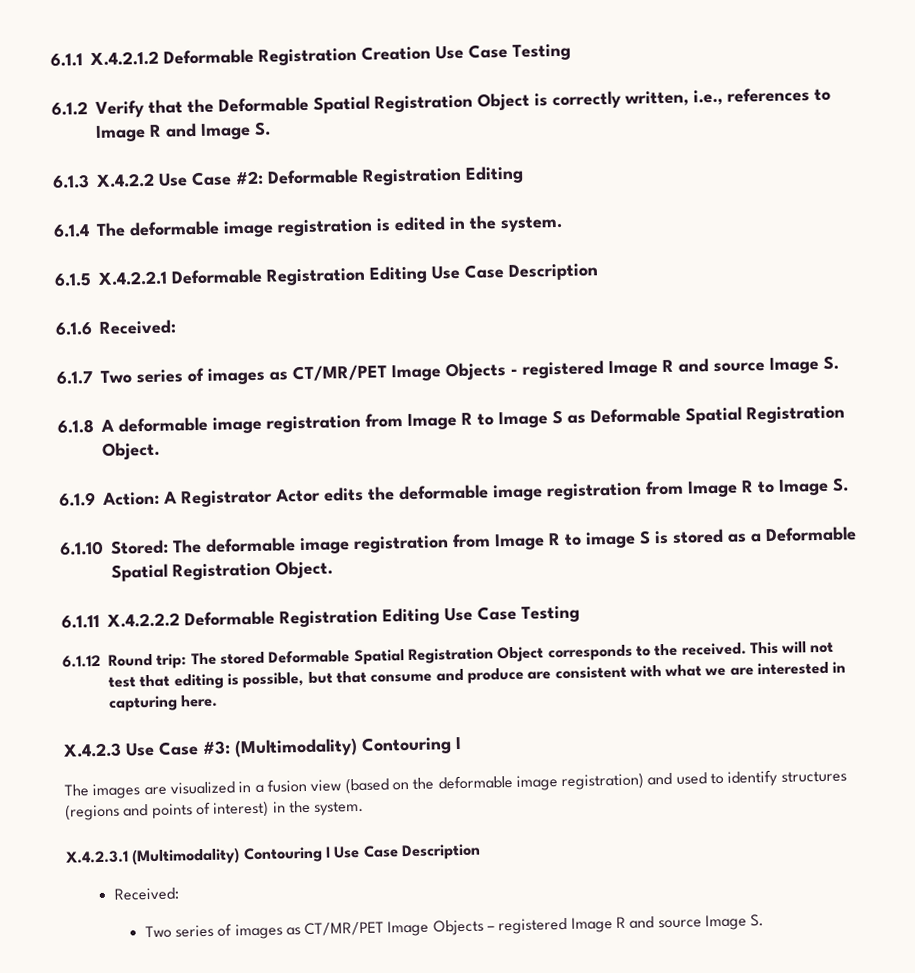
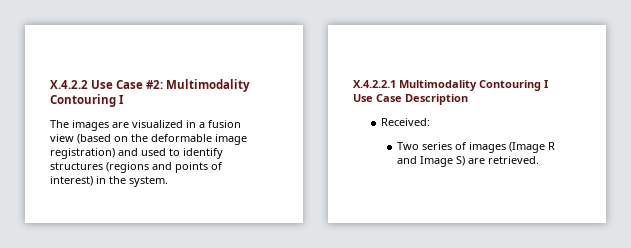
- 6.1.1 X.4.2.1.2 Deformable Registration Creation Use Case Testing
- 6.1.2 Verify that the Deformable Spatial Registration Object is correctly written, i.e., references to Image R and Image S.
- 6.1.3 X.4.2.2 Use Case #2: Deformable Registration Editing
- 6.1.4 The deformable image registration is edited in the system.
- 6.1.5 X.4.2.2.1 Deformable Registration Editing Use Case Description
- 6.1.6 Received:
- 6.1.7 Two series of images as CT/MR/PET Image Objects - registered Image R and source Image S.
- 6.1.8 A deformable image registration from Image R to Image S as Deformable Spatial Registration Object.
- 6.1.9 Action: A Registrator Actor edits the deformable image registration from Image R to Image S.
- 6.1.10 Stored: The deformable image registration from Image R to image S is stored as a Deformable Spatial Registration Object.
- 6.1.11 X.4.2.2.2 Deformable Registration Editing Use Case Testing
- 6.1.12 Round trip: The stored Deformable Spatial Registration Object corresponds to the received. This will not test that editing is possible, but that consume and produce are consistent with what we are interested in capturing here.
- X.4.2.3 Use Case #3: (Multimodality) Contouring I
+ X.4.2.2 Use Case #2: Multimodality Contouring I
- X.4.2.3.1 (Multimodality) Contouring I Use Case Description
+ X.4.2.2.1 Multimodality Contouring I Use Case Description
  Received:
- Two series of images as CT/MR/PET Image Objects – registered Image R and source Image S.
+ Two series of images (Image R and Image S) are retrieved.

